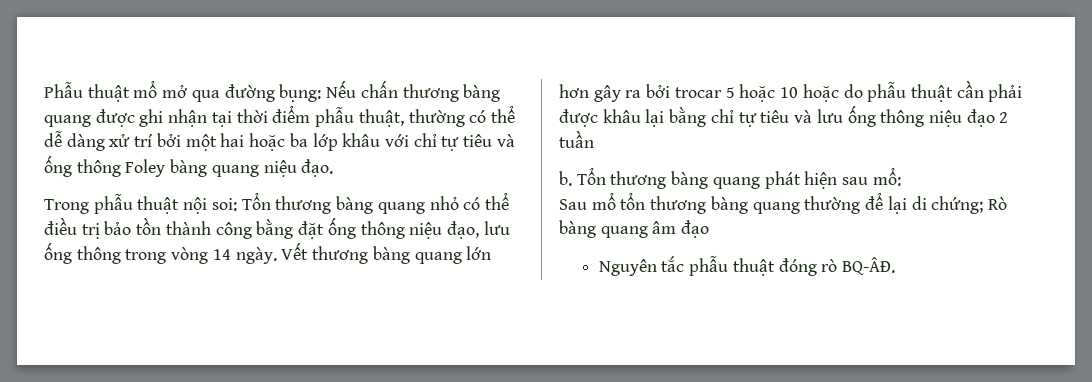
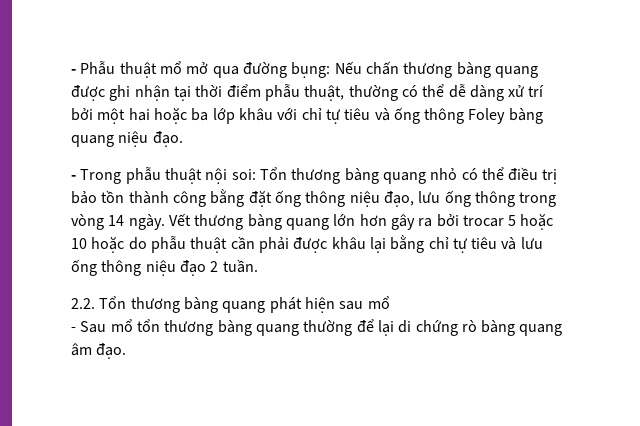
- Phẫu thuật mổ mở qua đường bụng: Nếu chấn thương bàng quang được ghi nhận tại thời điểm phẫu thuật, thường có thể dễ dàng xử trí bởi một hai hoặc ba lớp khâu với chỉ tự tiêu và ống thông Foley bàng quang niệu đạo.
+ - Phẫu thuật mổ mở qua đường bụng: Nếu chấn thương bàng quang được ghi nhận tại thời điểm phẫu thuật, thường có thể dễ dàng xử trí bởi một hai hoặc ba lớp khâu với chỉ tự tiêu và ống thông Foley bàng quang niệu đạo.
- Trong phẫu thuật nội soi: Tổn thương bàng quang nhỏ có thể điều trị bảo tồn thành công bằng đặt ống thông niệu đạo, lưu ống thông trong vòng 14 ngày.
+ - Trong phẫu thuật nội soi: Tổn thương bàng quang nhỏ có thể điều trị bảo tồn thành công bằng đặt ống thông niệu đạo, lưu ống thông trong vòng 14 ngày.
- Vết thương bàng quang lớn hơn gây ra bởi trocar 5 hoặc 10 hoặc do phẫu thuật cần phải được khâu lại bằng chỉ tự tiêu và lưu ống thông niệu đạo 2 tuần
- b. Tổn thương bàng quang phát hiện sau mổ:
- Sau mổ tổn thương bàng quang thường để lại di chứng; Rò bàng quang âm đạo
- Nguyên tắc phẫu thuật đóng rò BQ-ÂĐ.
+ Vết thương bàng quang lớn hơn gây ra bởi trocar 5 hoặc 10 hoặc do phẫu thuật cần phải được khâu lại bằng chỉ tự tiêu và lưu ống thông niệu đạo 2 tuần.
+ 2.2. Tổn thương bàng quang phát hiện sau mổ
+ - Sau mổ tổn thương bàng quang thường để lại di chứng rò bàng quang âm đạo.

